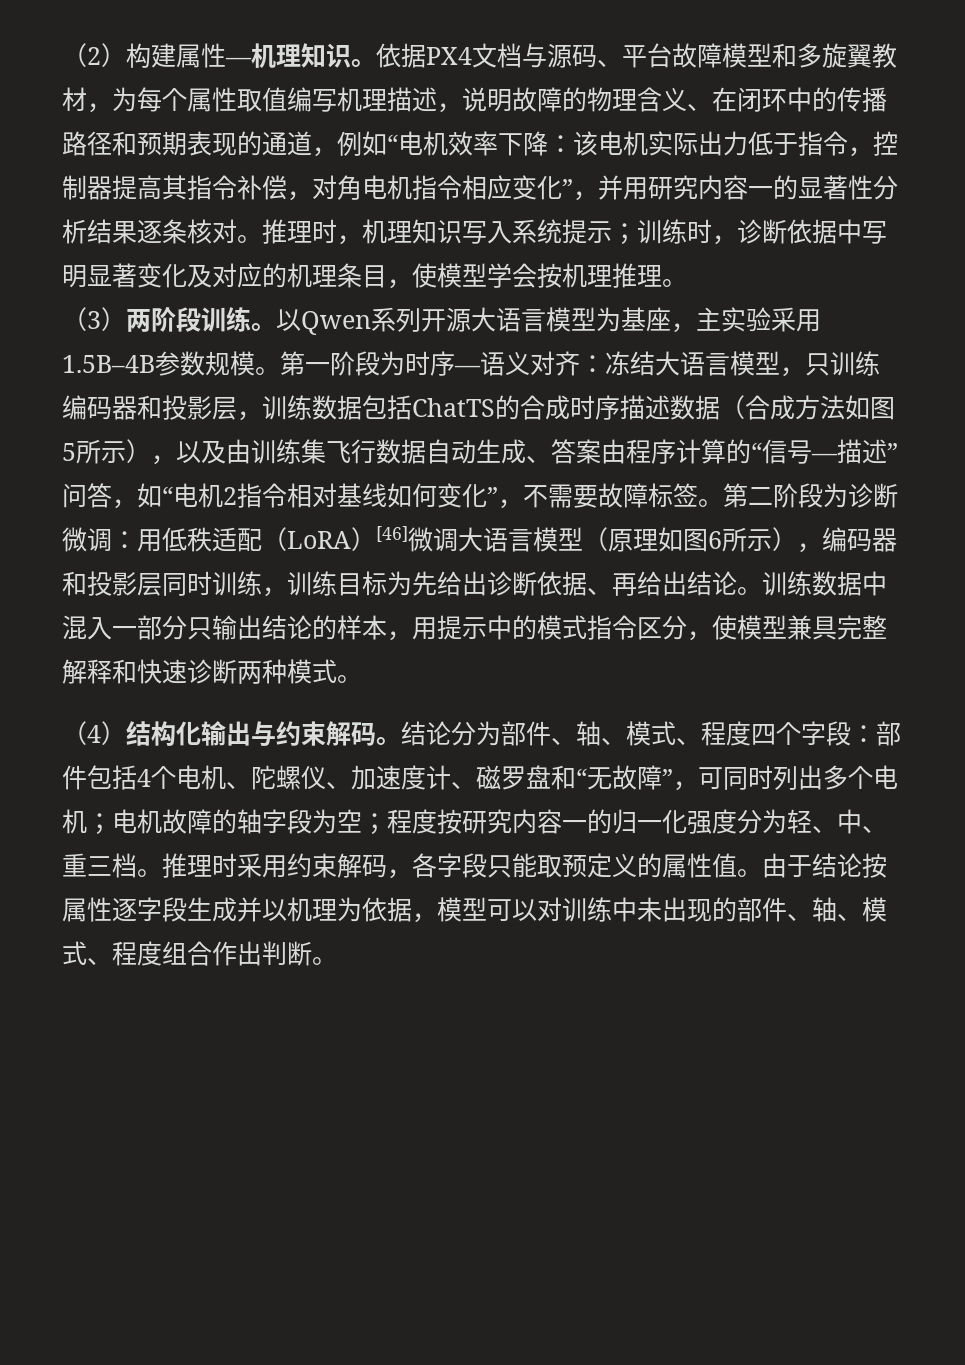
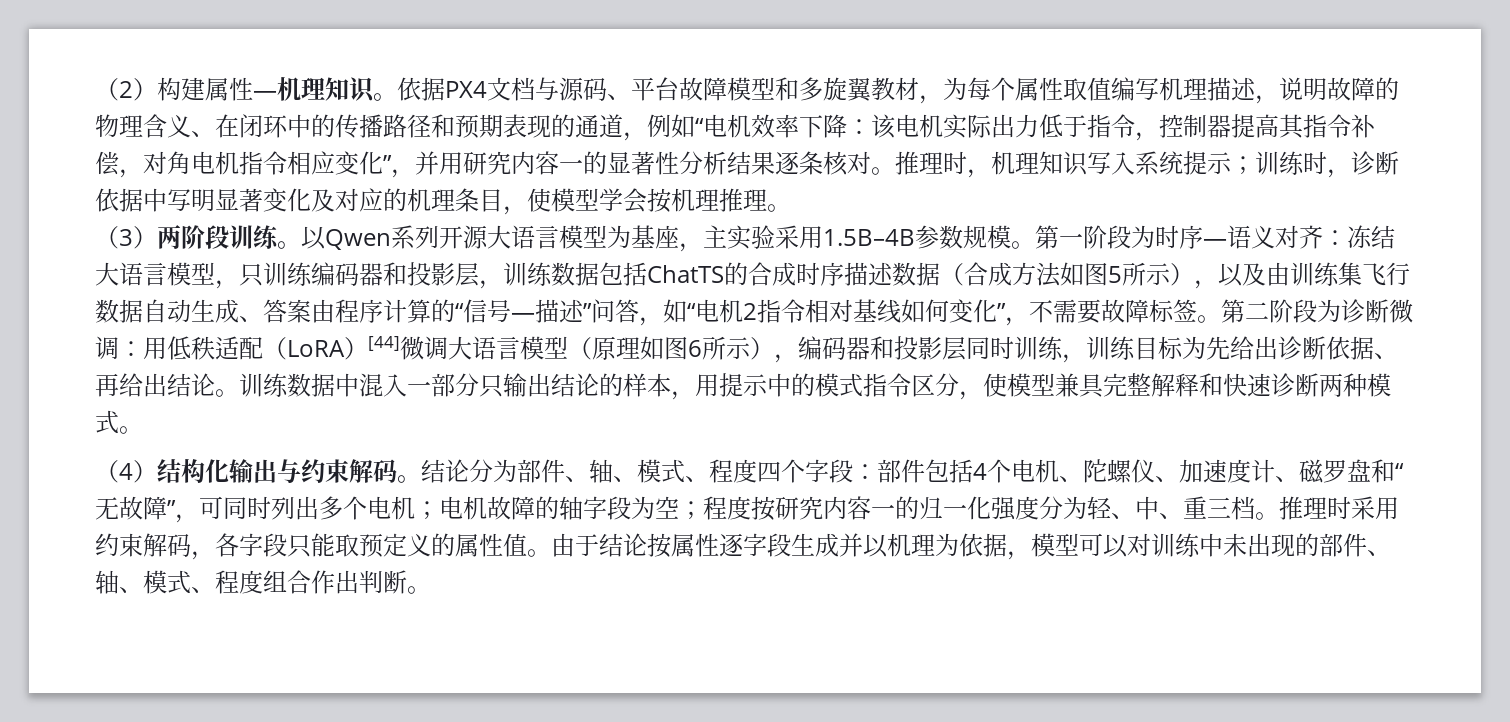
- 第二阶段为诊断微调：用低秩适配（LoRA）[46]微调大语言模型（原理如图6所示），编码器和投影层同时训练，训练目标为先给出诊断依据、再给出结论。
+ 第二阶段为诊断微调：用低秩适配（LoRA）[44]微调大语言模型（原理如图6所示），编码器和投影层同时训练，训练目标为先给出诊断依据、再给出结论。

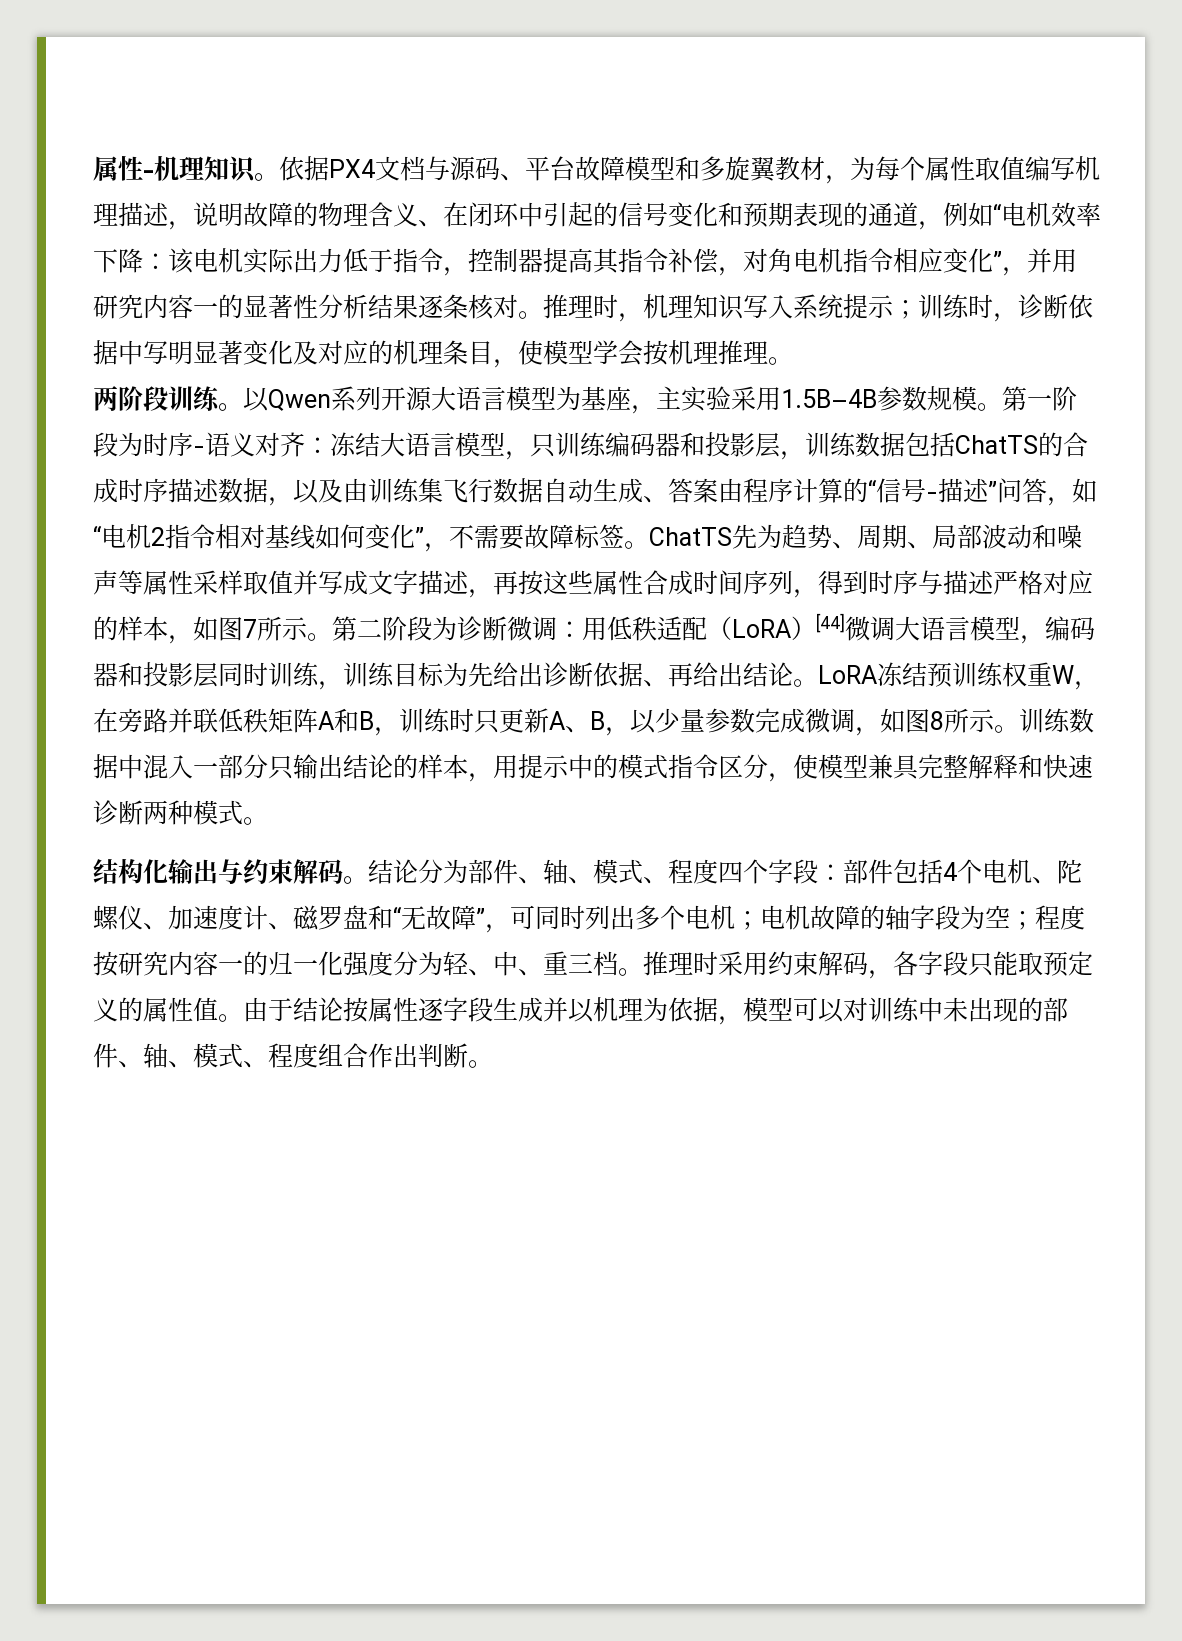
- （2）构建属性—机理知识。
+ 属性-机理知识。
- 依据PX4文档与源码、平台故障模型和多旋翼教材，为每个属性取值编写机理描述，说明故障的物理含义、在闭环中的传播路径和预期表现的通道，例如“电机效率下降：
+ 依据PX4文档与源码、平台故障模型和多旋翼教材，为每个属性取值编写机理描述，说明故障的物理含义、在闭环中引起的信号变化和预期表现的通道，例如“电机效率下降：
- （3）两阶段训练。
+ 两阶段训练。
- 第一阶段为时序—语义对齐：冻结大语言模型，只训练编码器和投影层，训练数据包括ChatTS的合成时序描述数据（合成方法如图5所示），以及由训练集飞行数据自动生成、答案由程序计算的“信号—描述”问答，如“电机2指令相对基线如何变化”，不需要故障标签。
+ 第一阶段为时序-语义对齐：冻结大语言模型，只训练编码器和投影层，训练数据包括ChatTS的合成时序描述数据，以及由训练集飞行数据自动生成、答案由程序计算的“信号-描述”问答，如“电机2指令相对基线如何变化”，不需要故障标签。
+ ChatTS先为趋势、周期、局部波动和噪声等属性采样取值并写成文字描述，再按这些属性合成时间序列，得到时序与描述严格对应的样本，如图7所示。
- 第二阶段为诊断微调：用低秩适配（LoRA）[44]微调大语言模型（原理如图6所示），编码器和投影层同时训练，训练目标为先给出诊断依据、再给出结论。
+ 第二阶段为诊断微调：用低秩适配（LoRA）[44]微调大语言模型，编码器和投影层同时训练，训练目标为先给出诊断依据、再给出结论。
+ LoRA冻结预训练权重W，在旁路并联低秩矩阵A和B，训练时只更新A、B，以少量参数完成微调，如图8所示。
- （4）结构化输出与约束解码。
+ 结构化输出与约束解码。

